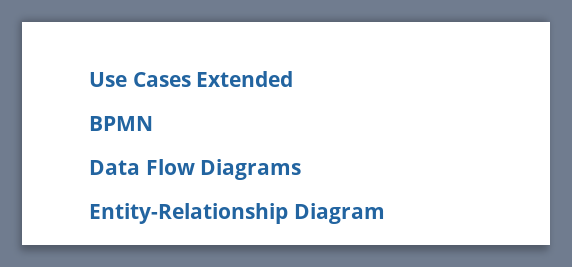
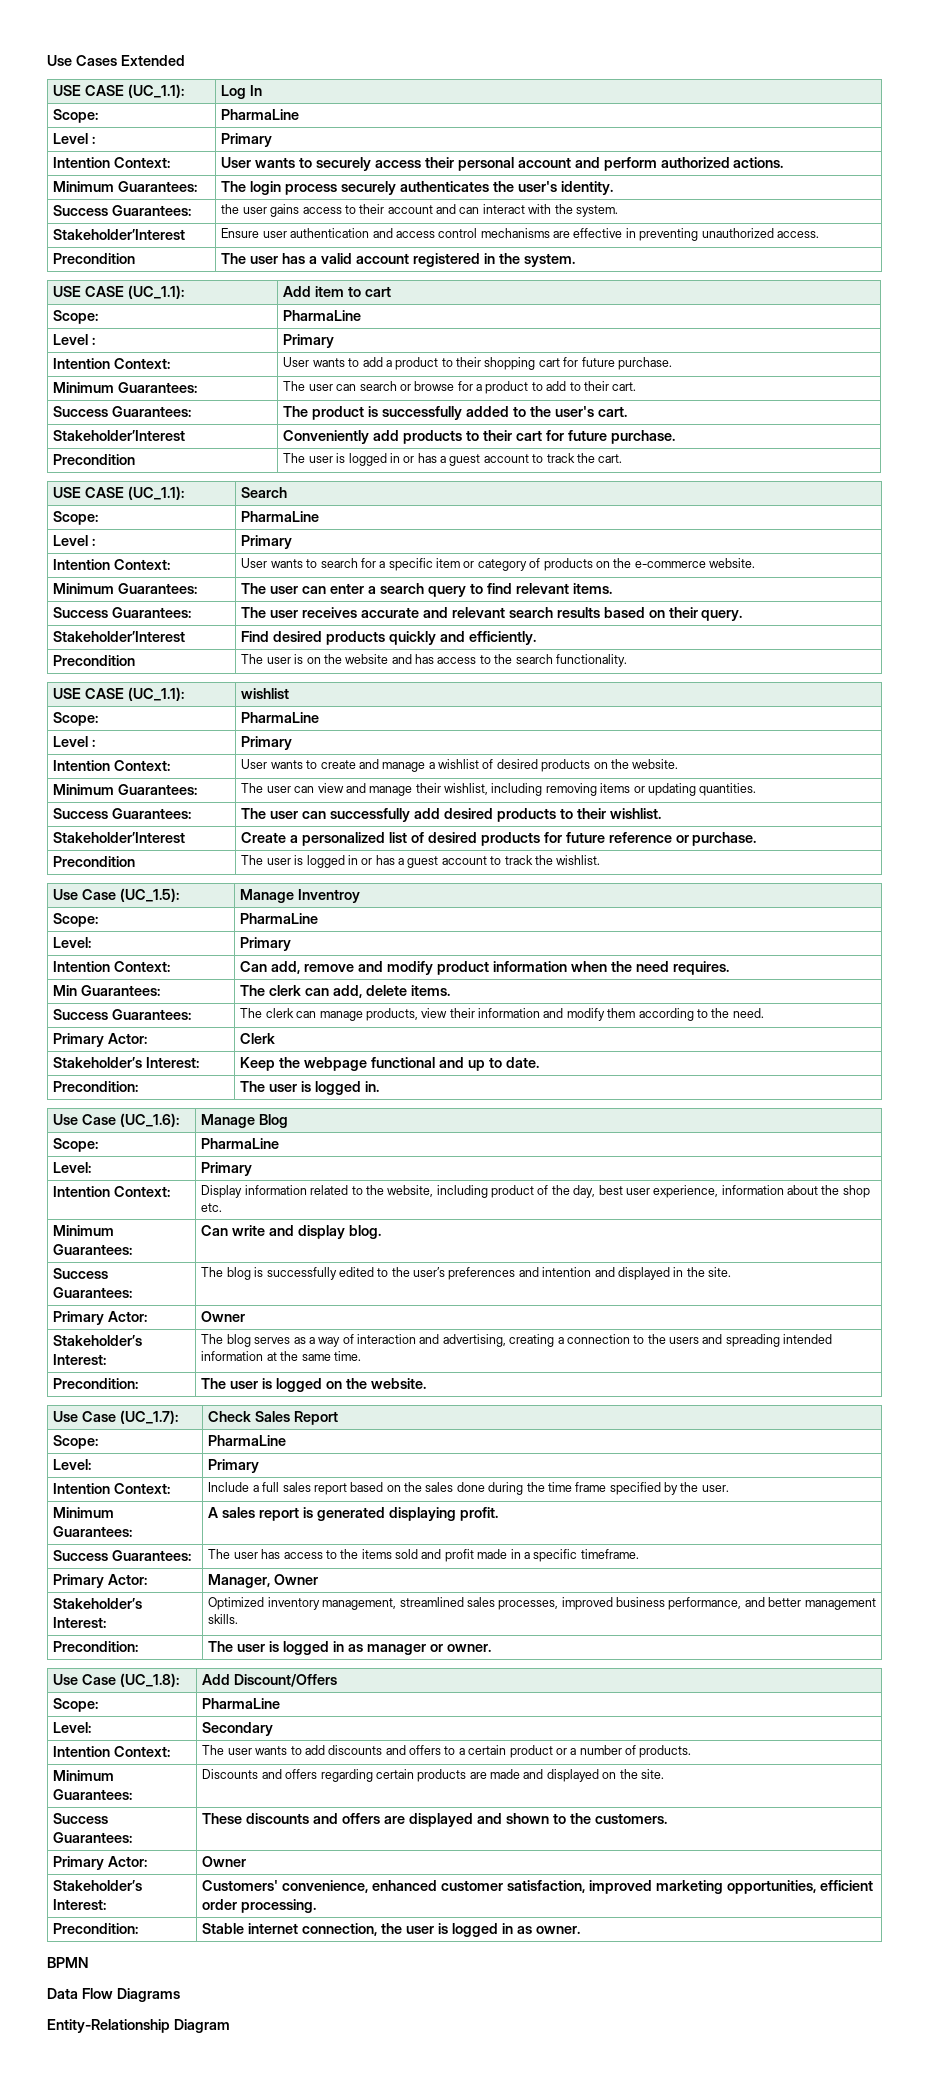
+ USE CASE (UC_1.1): | Log In
+ Scope: | PharmaLine
+ Level : | Primary
+ Intention Context: | User wants to securely access their personal account and perform authorized actions.
+ Minimum Guarantees: | The login process securely authenticates the user's identity.
+ Success Guarantees: | the user gains access to their account and can interact with the system.
+ Stakeholder’Interest | Ensure user authentication and access control mechanisms are effective in preventing unauthorized access.
+ Precondition | The user has a valid account registered in the system.
+ USE CASE (UC_1.1): | Add item to cart
+ Scope: | PharmaLine
+ Level : | Primary
+ Intention Context: | User wants to add a product to their shopping cart for future purchase.
+ Minimum Guarantees: | The user can search or browse for a product to add to their cart.
+ Success Guarantees: | The product is successfully added to the user's cart.
+ Stakeholder’Interest | Conveniently add products to their cart for future purchase.
+ Precondition | The user is logged in or has a guest account to track the cart.
+ USE CASE (UC_1.1): | Search
+ Scope: | PharmaLine
+ Level : | Primary
+ Intention Context: | User wants to search for a specific item or category of products on the e-commerce website.
+ Minimum Guarantees: | The user can enter a search query to find relevant items.
+ Success Guarantees: | The user receives accurate and relevant search results based on their query.
+ Stakeholder’Interest | Find desired products quickly and efficiently.
+ Precondition | The user is on the website and has access to the search functionality.
+ USE CASE (UC_1.1): | wishlist
+ Scope: | PharmaLine
+ Level : | Primary
+ Intention Context: | User wants to create and manage a wishlist of desired products on the website.
+ Minimum Guarantees: | The user can view and manage their wishlist, including removing items or updating quantities.
+ Success Guarantees: | The user can successfully add desired products to their wishlist.
+ Stakeholder’Interest | Create a personalized list of desired products for future reference or purchase.
+ Precondition | The user is logged in or has a guest account to track the wishlist.
+ Use Case (UC_1.5): | Manage Inventroy
+ Scope: | PharmaLine
+ Level: | Primary
+ Intention Context: | Can add, remove and modify product information when the need requires.
+ Min Guarantees: | The clerk can add, delete items.
+ Success Guarantees: | The clerk can manage products, view their information and modify them according to the need.
+ Primary Actor: | Clerk
+ Stakeholder’s Interest: | Keep the webpage functional and up to date.
+ Precondition: | The user is logged in.
+ Use Case (UC_1.6): | Manage Blog
+ Scope: | PharmaLine
+ Level: | Primary
+ Intention Context: | Display information related to the website, including product of the day, best user experience, information about the shop etc.
+ Minimum Guarantees: | Can write and display blog.
+ Success Guarantees: | The blog is successfully edited to the user’s preferences and intention and displayed in the site.
+ Primary Actor: | Owner
+ Stakeholder’s Interest: | The blog serves as a way of interaction and advertising, creating a connection to the users and spreading intended information at the same time.
+ Precondition: | The user is logged on the website.
+ Use Case (UC_1.7): | Check Sales Report
+ Scope: | PharmaLine
+ Level: | Primary
+ Intention Context: | Include a full sales report based on the sales done during the time frame specified by the user.
+ Minimum Guarantees: | A sales report is generated displaying profit.
+ Success Guarantees: | The user has access to the items sold and profit made in a specific timeframe.
+ Primary Actor: | Manager, Owner
+ Stakeholder’s Interest: | Optimized inventory management, streamlined sales processes, improved business performance, and better management skills.
+ Precondition: | The user is logged in as manager or owner.
+ Use Case (UC_1.8): | Add Discount/Offers
+ Scope: | PharmaLine
+ Level: | Secondary
+ Intention Context: | The user wants to add discounts and offers to a certain product or a number of products.
+ Minimum Guarantees: | Discounts and offers regarding certain products are made and displayed on the site.
+ Success Guarantees: | These discounts and offers are displayed and shown to the customers.
+ Primary Actor: | Owner
+ Stakeholder’s Interest: | Customers' convenience, enhanced customer satisfaction, improved marketing opportunities, efficient order processing.
+ Precondition: | Stable internet connection, the user is logged in as owner.

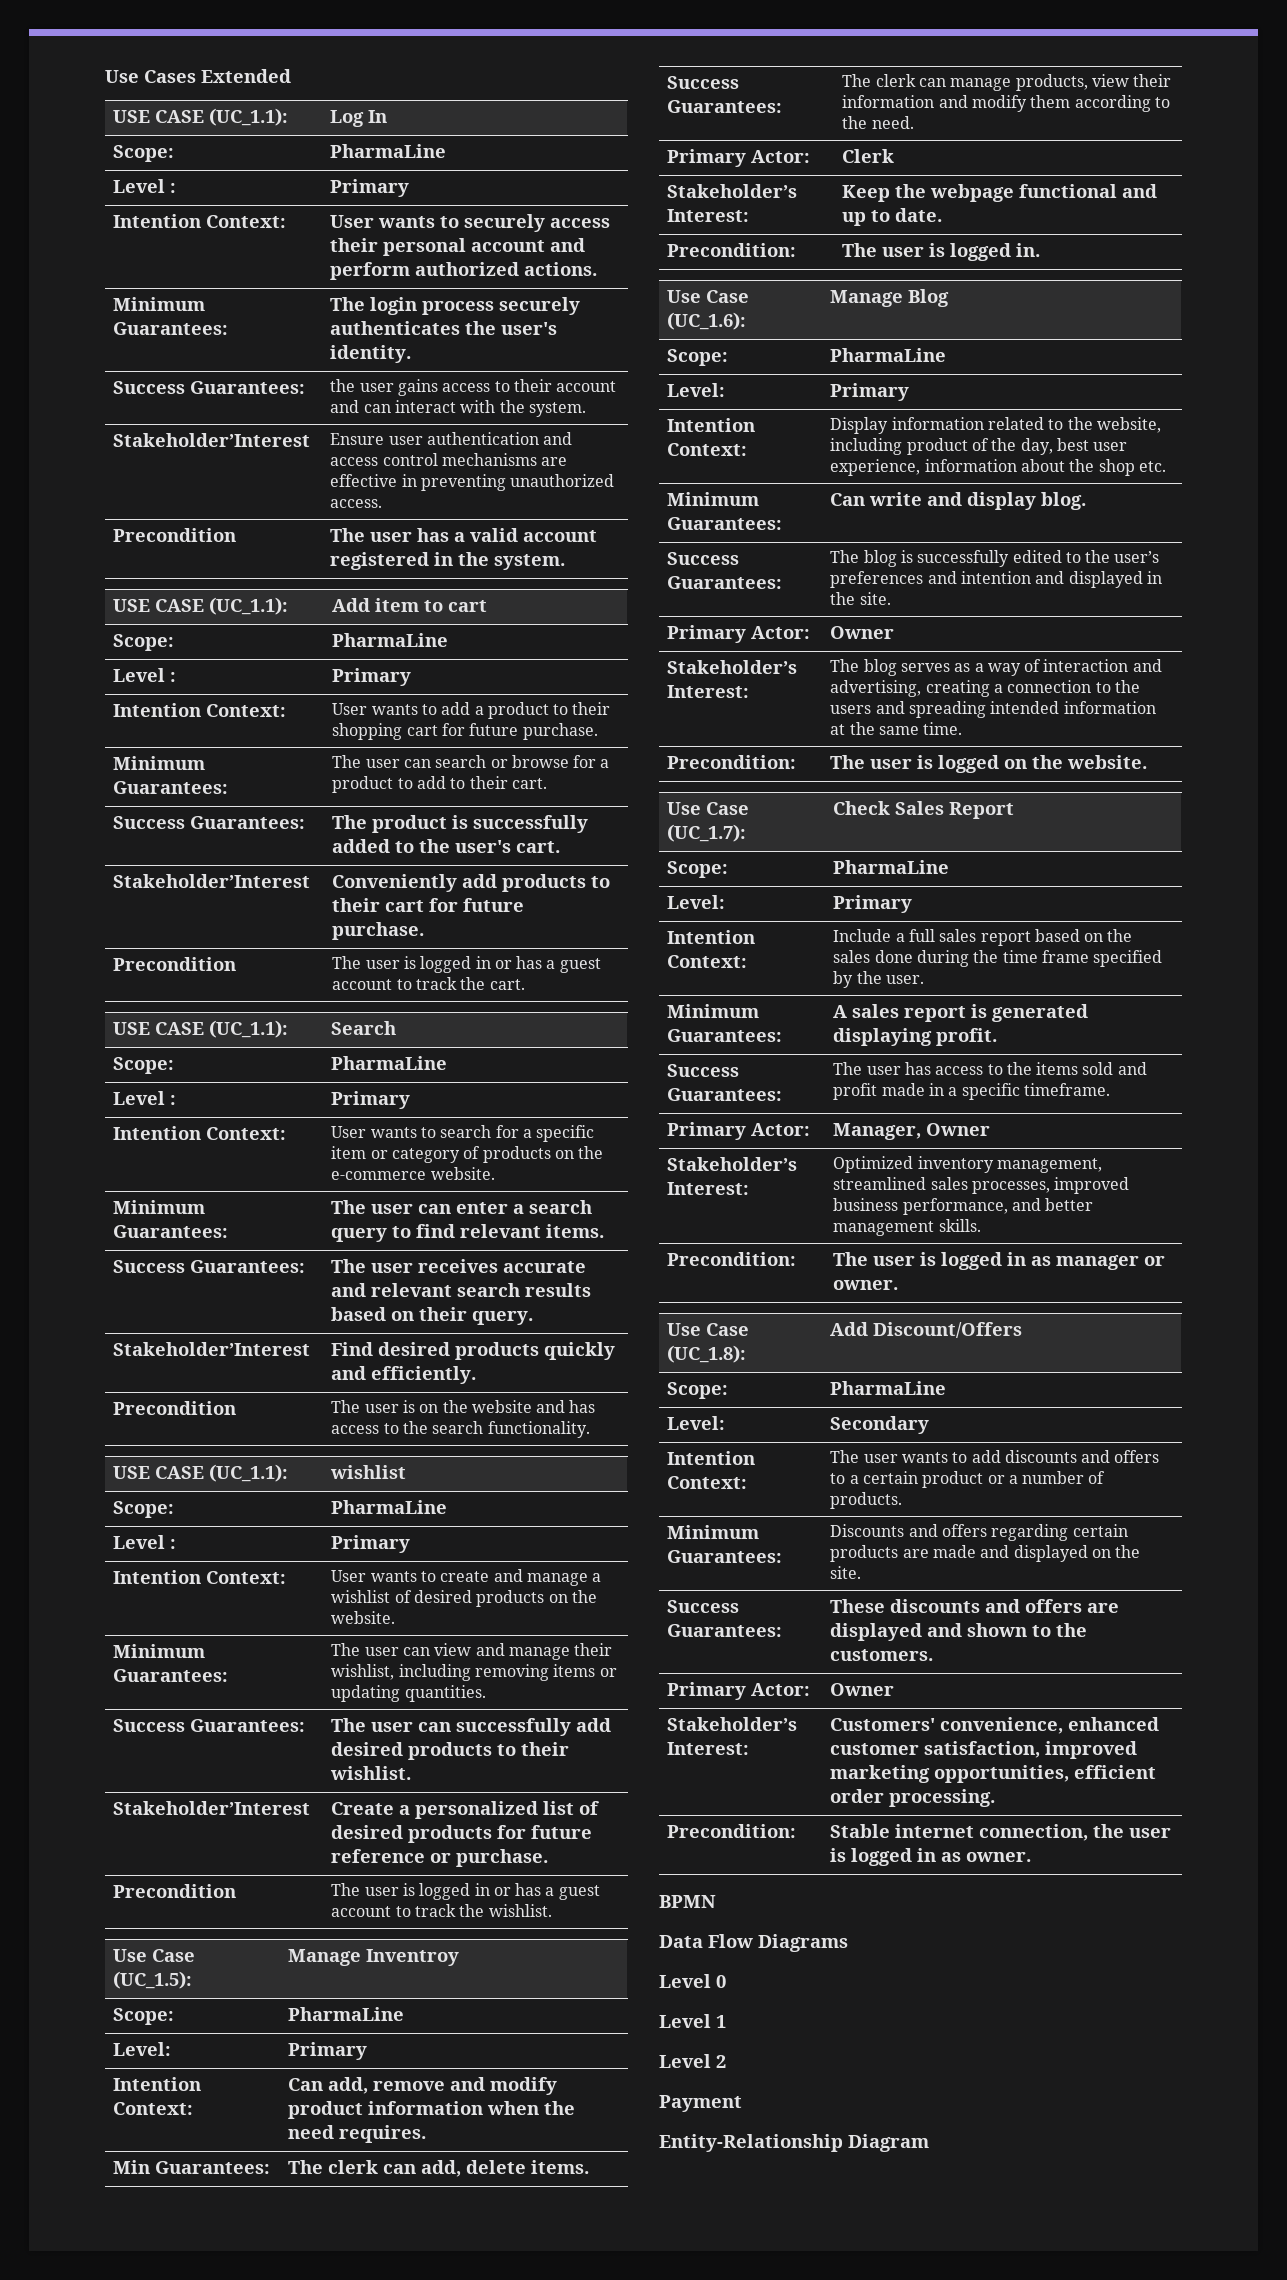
+ Level 0
+ Level 1
+ Level 2
+ Payment

